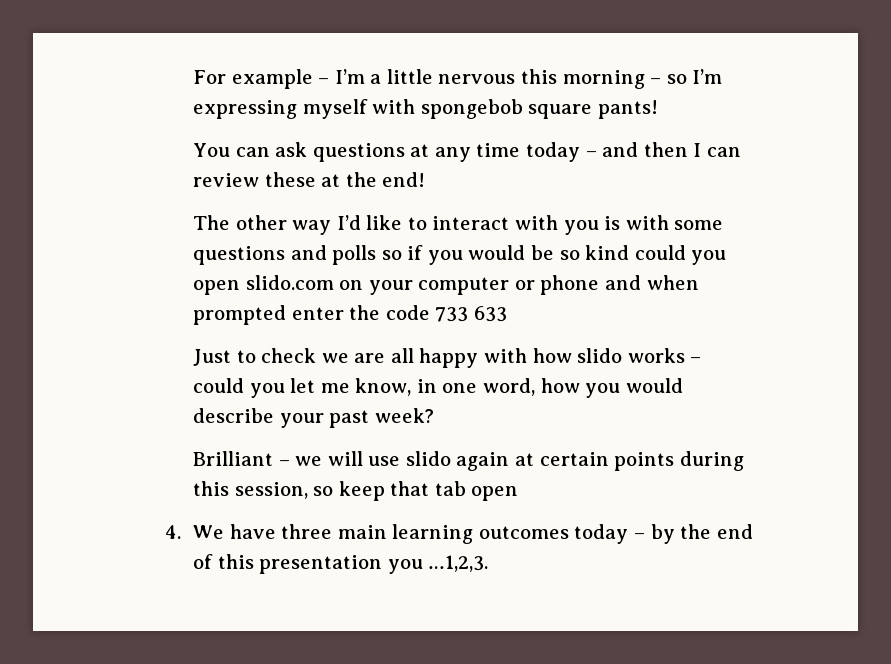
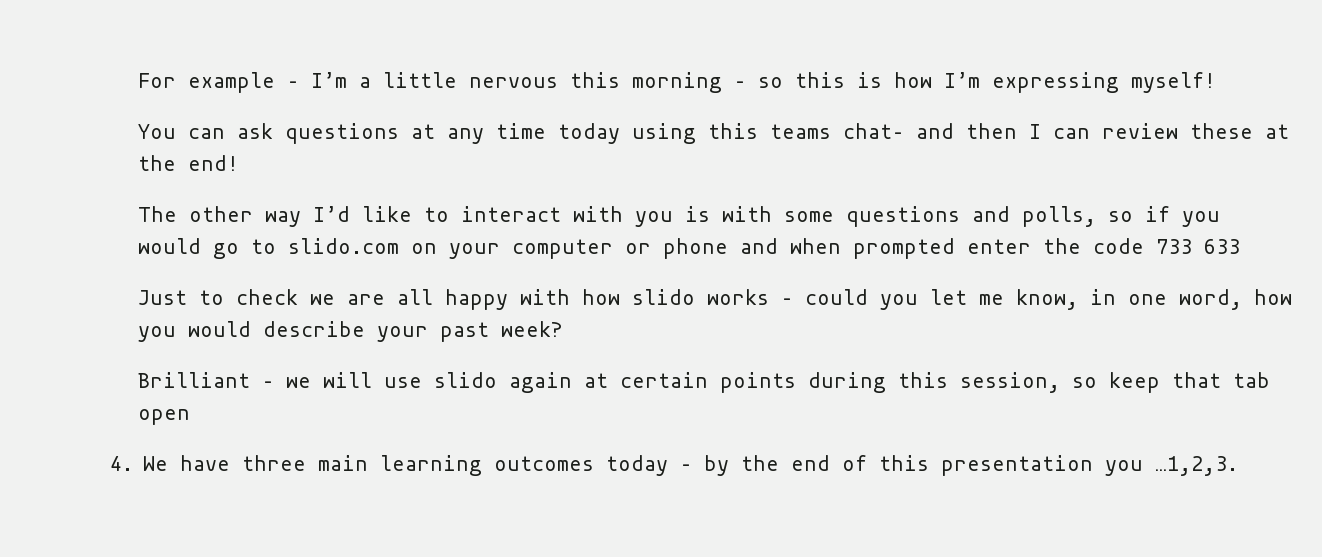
- For example – I’m a little nervous this morning – so I’m expressing myself with spongebob square pants!
+ For example – I’m a little nervous this morning – so this is how I’m expressing myself!
- You can ask questions at any time today – and then I can review these at the end!
+ You can ask questions at any time today using this teams chat– and then I can review these at the end!
- The other way I’d like to interact with you is with some questions and polls so if you would be so kind could you open slido.com on your computer or phone and when prompted enter the code 733 633
+ The other way I’d like to interact with you is with some questions and polls, so if you would go to slido.com on your computer or phone and when prompted enter the code 733 633

